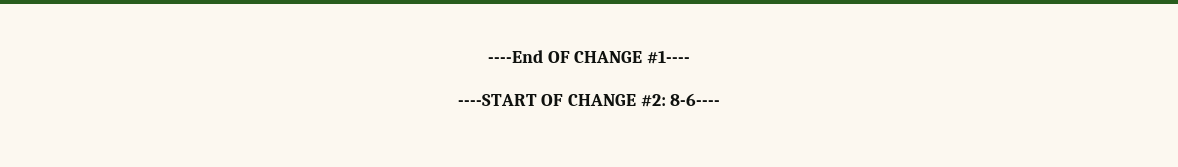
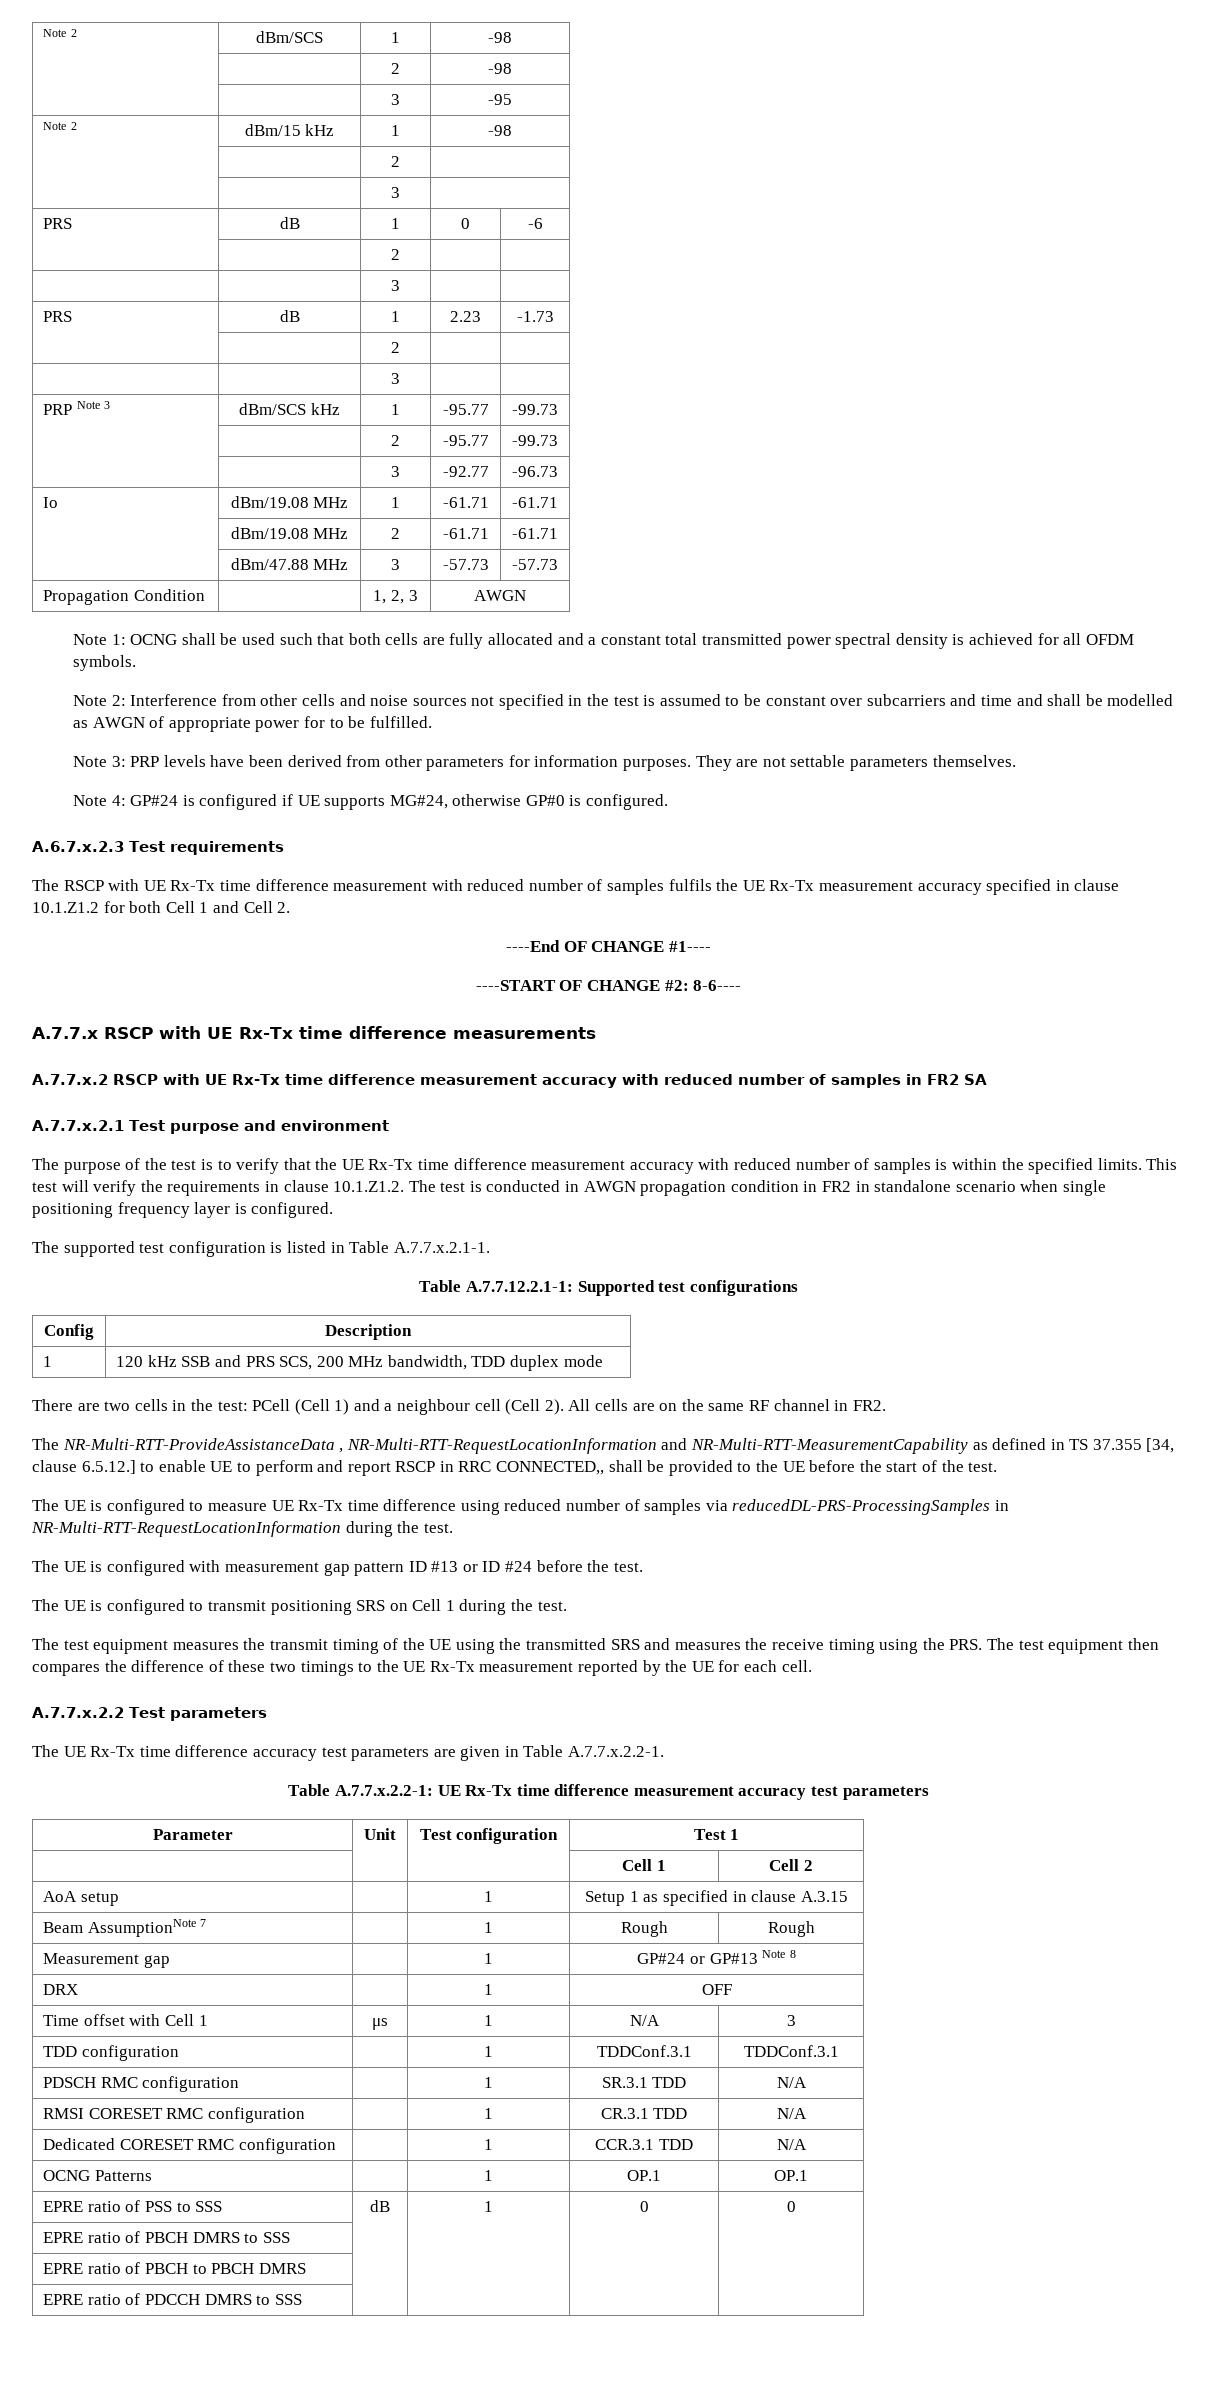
+ Note 2 | dBm/SCS | 1 | -98
+ | | 2 | -98
+ | | 3 | -95
+ Note 2 | dBm/15 kHz | 1 | -98
+ | | 2 |
+ | | 3 |
+ PRS | dB | 1 | 0 | -6
+ | | 2 | |
+ | | 3 | |
+ PRS | dB | 1 | 2.23 | -1.73
+ | | 2 | |
+ | | 3 | |
+ PRP Note 3 | dBm/SCS kHz | 1 | -95.77 | -99.73
+ | | 2 | -95.77 | -99.73
+ | | 3 | -92.77 | -96.73
+ Io | dBm/19.08 MHz | 1 | -61.71 | -61.71
+ | dBm/19.08 MHz | 2 | -61.71 | -61.71
+ | dBm/47.88 MHz | 3 | -57.73 | -57.73
+ Propagation Condition | | 1, 2, 3 | AWGN
+ Note 1: OCNG shall be used such that both cells are fully allocated and a constant total transmitted power spectral density is achieved for all OFDM symbols.
+ Note 2: Interference from other cells and noise sources not specified in the test is assumed to be constant over subcarriers and time and shall be modelled as AWGN of appropriate power for to be fulfilled.
+ Note 3: PRP levels have been derived from other parameters for information purposes. They are not settable parameters themselves.
+ Note 4: GP#24 is configured if UE supports MG#24, otherwise GP#0 is configured.
+ A.6.7.x.2.3 Test requirements
+ The RSCP with UE Rx-Tx time difference measurement with reduced number of samples fulfils the UE Rx-Tx measurement accuracy specified in clause 10.1.Z1.2 for both Cell 1 and Cell 2.
+ A.7.7.x RSCP with UE Rx-Tx time difference measurements
+ A.7.7.x.2 RSCP with UE Rx-Tx time difference measurement accuracy with reduced number of samples in FR2 SA
+ A.7.7.x.2.1 Test purpose and environment
+ The purpose of the test is to verify that the UE Rx-Tx time difference measurement accuracy with reduced number of samples is within the specified limits. This test will verify the requirements in clause 10.1.Z1.2. The test is conducted in AWGN propagation condition in FR2 in standalone scenario when single positioning frequency layer is configured.
+ The supported test configuration is listed in Table A.7.7.x.2.1-1.
+ Table A.7.7.12.2.1-1: Supported test configurations
+ Config | Description
+ 1 | 120 kHz SSB and PRS SCS, 200 MHz bandwidth, TDD duplex mode
+ There are two cells in the test: PCell (Cell 1) and a neighbour cell (Cell 2). All cells are on the same RF channel in FR2.
+ The NR-Multi-RTT-ProvideAssistanceData , NR-Multi-RTT-RequestLocationInformation and NR-Multi-RTT-MeasurementCapability as defined in TS 37.355 [34, clause 6.5.12.] to enable UE to perform and report RSCP in RRC CONNECTED,, shall be provided to the UE before the start of the test.
+ The UE is configured to measure UE Rx-Tx time difference using reduced number of samples via reducedDL-PRS-ProcessingSamples in NR-Multi-RTT-RequestLocationInformation during the test.
+ The UE is configured with measurement gap pattern ID #13 or ID #24 before the test.
+ The UE is configured to transmit positioning SRS on Cell 1 during the test.
+ The test equipment measures the transmit timing of the UE using the transmitted SRS and measures the receive timing using the PRS. The test equipment then compares the difference of these two timings to the UE Rx-Tx measurement reported by the UE for each cell.
+ A.7.7.x.2.2 Test parameters
+ The UE Rx-Tx time difference accuracy test parameters are given in Table A.7.7.x.2.2-1.
+ Table A.7.7.x.2.2-1: UE Rx-Tx time difference measurement accuracy test parameters
+ Parameter | Unit | Test configuration | Test 1
+ | | | Cell 1 | Cell 2
+ AoA setup | | 1 | Setup 1 as specified in clause A.3.15
+ Beam AssumptionNote 7 | | 1 | Rough | Rough
+ Measurement gap | | 1 | GP#24 or GP#13 Note 8
+ DRX | | 1 | OFF
+ Time offset with Cell 1 | μs | 1 | N/A | 3
+ TDD configuration | | 1 | TDDConf.3.1 | TDDConf.3.1
+ PDSCH RMC configuration | | 1 | SR.3.1 TDD | N/A
+ RMSI CORESET RMC configuration | | 1 | CR.3.1 TDD | N/A
+ Dedicated CORESET RMC configuration | | 1 | CCR.3.1 TDD | N/A
+ OCNG Patterns | | 1 | OP.1 | OP.1
+ EPRE ratio of PSS to SSS | dB | 1 | 0 | 0
+ EPRE ratio of PBCH DMRS to SSS | | | |
+ EPRE ratio of PBCH to PBCH DMRS | | | |
+ EPRE ratio of PDCCH DMRS to SSS | | | |

